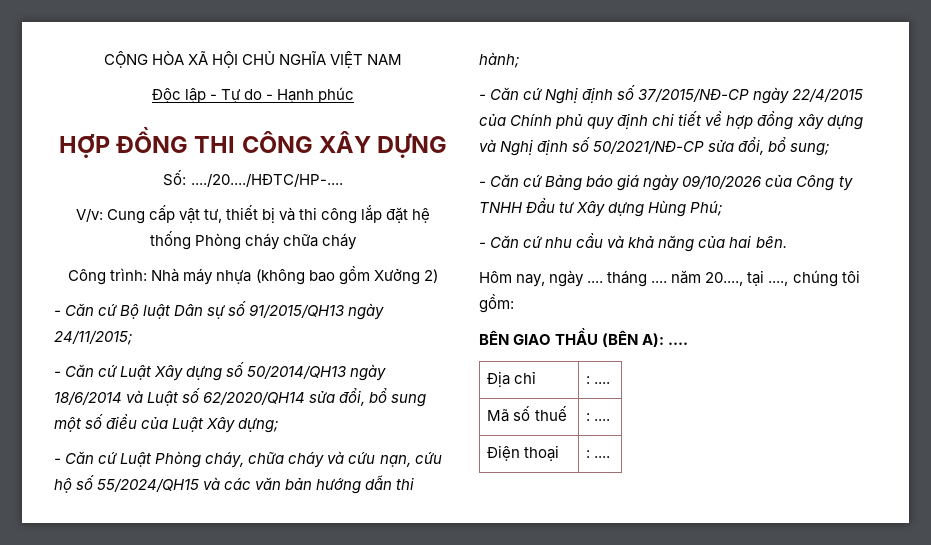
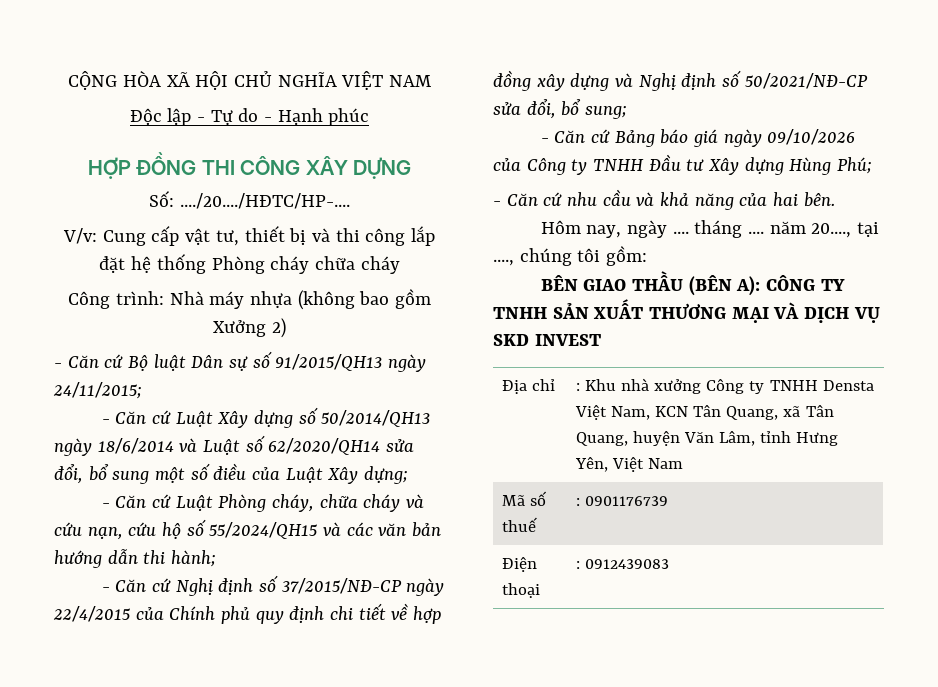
- BÊN GIAO THẦU (BÊN A): ....
- Địa chỉ | : ....
+ BÊN GIAO THẦU (BÊN A): CÔNG TY TNHH SẢN XUẤT THƯƠNG MẠI VÀ DỊCH VỤ SKD INVEST
+ Địa chỉ | : Khu nhà xưởng Công ty TNHH Densta Việt Nam, KCN Tân Quang, xã Tân Quang, huyện Văn Lâm, tỉnh Hưng Yên, Việt Nam
- Mã số thuế | : ....
+ Mã số thuế | : 0901176739
- Điện thoại | : ....
+ Điện thoại | : 0912439083

